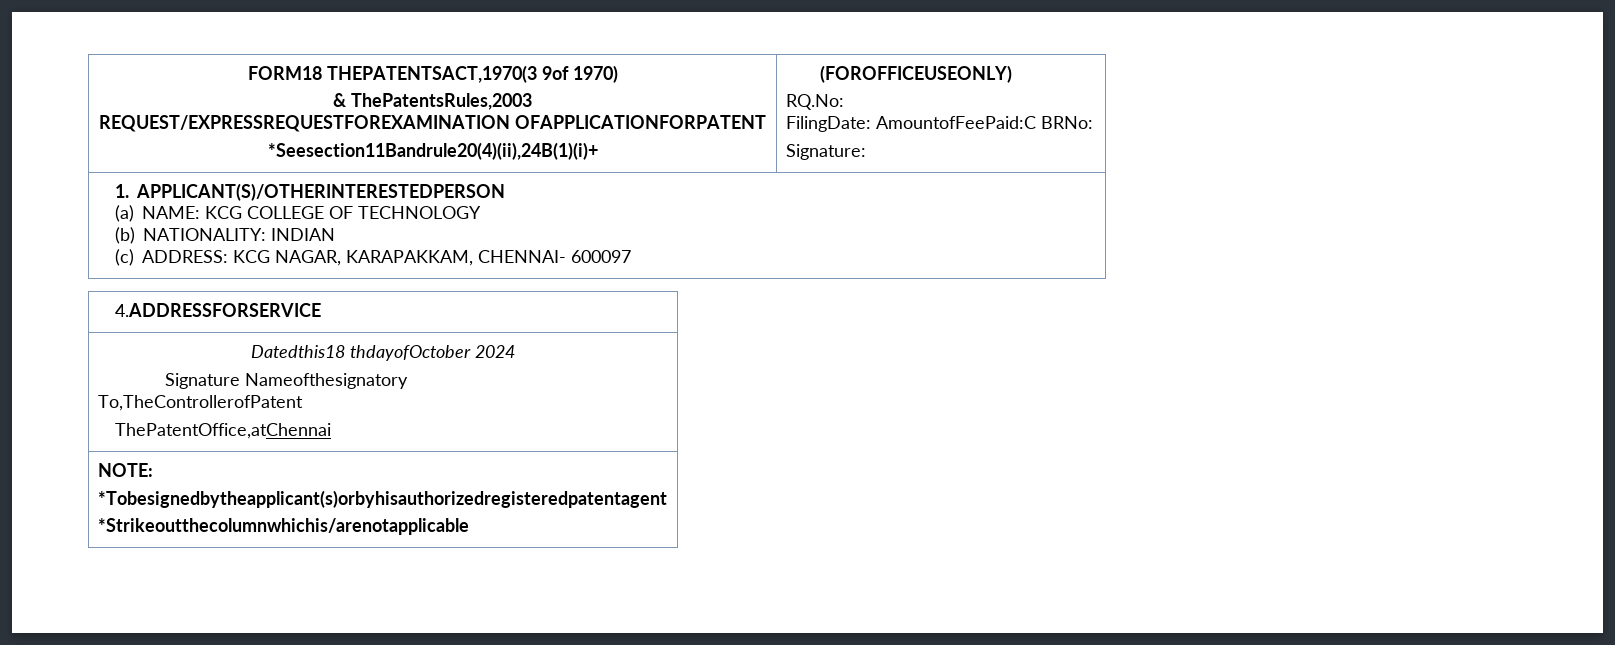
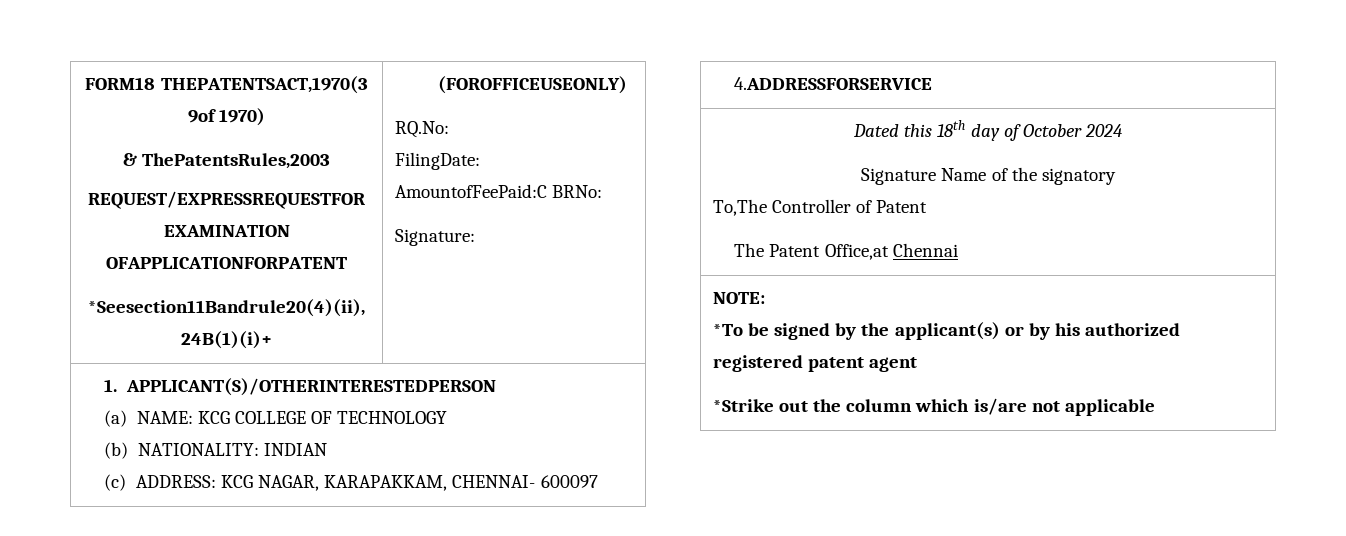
- Datedthis18 thdayofOctober 2024
- Signature Nameofthesignatory
- To,TheControllerofPatent
- ThePatentOffice,atChennai
+ Dated this 18th day of October 2024
+ Signature Name of the signatory
+ To,The Controller of Patent
+ The Patent Office,at Chennai
  NOTE:
- *Tobesignedbytheapplicant(s)orbyhisauthorizedregisteredpatentagent
- *Strikeoutthecolumnwhichis/arenotapplicable
+ *To be signed by the applicant(s) or by his authorized registered patent agent
+ *Strike out the column which is/are not applicable

